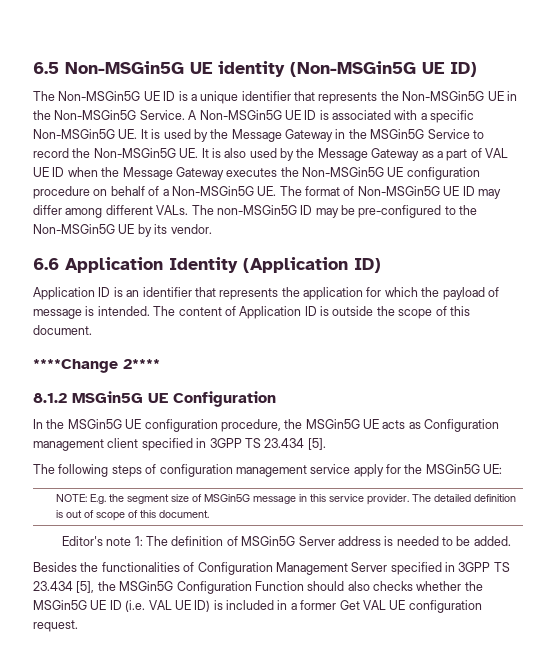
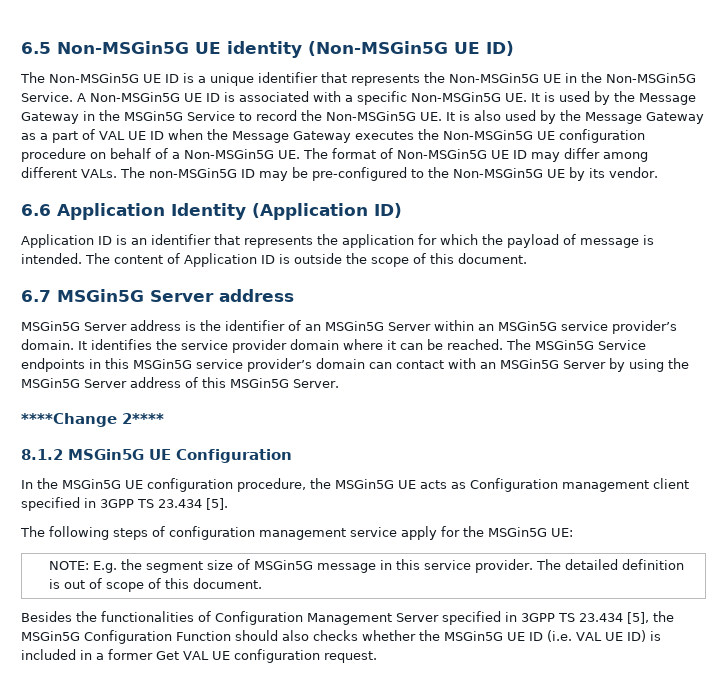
+ 6.7 MSGin5G Server address
+ MSGin5G Server address is the identifier of an MSGin5G Server within an MSGin5G service provider’s domain. It identifies the service provider domain where it can be reached. The MSGin5G Service endpoints in this MSGin5G service provider’s domain can contact with an MSGin5G Server by using the MSGin5G Server address of this MSGin5G Server.
- Editor's note 1: The definition of MSGin5G Server address is needed to be added.

